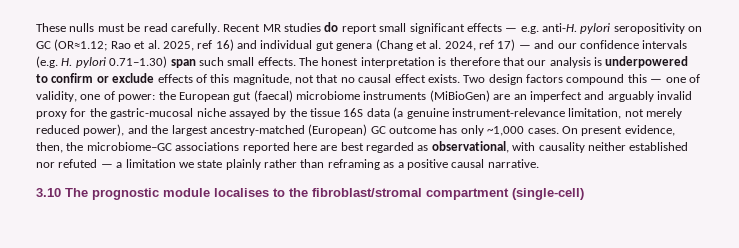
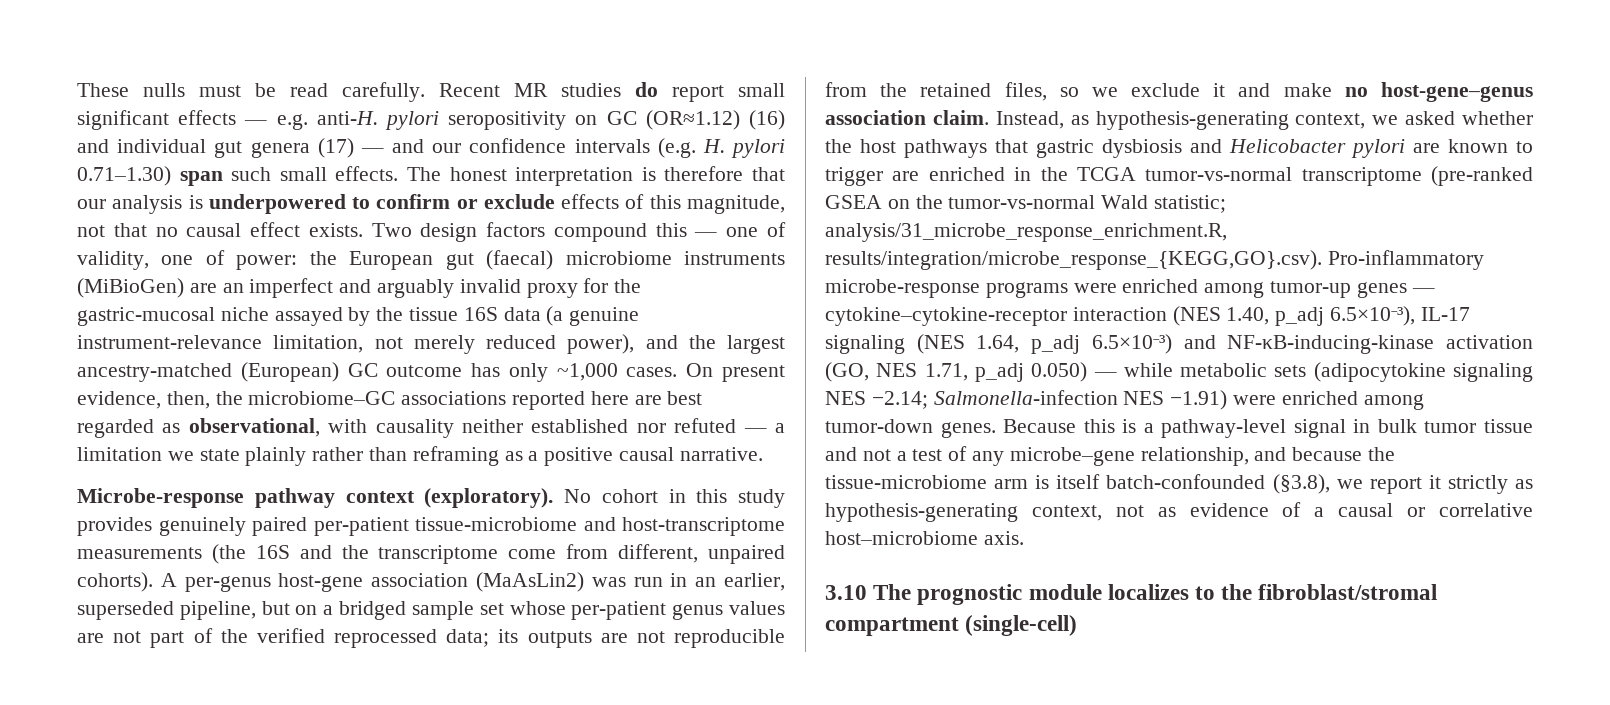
- Recent MR studies do report small significant effects — e.g. anti-H. pylori seropositivity on GC (OR≈1.12; Rao et al. 2025, ref 16) and individual gut genera (Chang et al. 2024, ref 17) — and our confidence intervals (e.g. H. pylori 0.71–1.30) span such small effects.
+ Recent MR studies do report small significant effects — e.g. anti-H. pylori seropositivity on GC (OR≈1.12) (16) and individual gut genera (17) — and our confidence intervals (e.g. H. pylori 0.71–1.30) span such small effects.
+ Microbe-response pathway context (exploratory). No cohort in this study provides genuinely paired per-patient tissue-microbiome and host-transcriptome measurements (the 16S and the transcriptome come from different, unpaired cohorts). A per-genus host-gene association (MaAsLin2) was run in an earlier, superseded pipeline, but on a bridged sample set whose per-patient genus values are not part of the verified reprocessed data; its outputs are not reproducible from the retained files, so we exclude it and make no host-gene–genus association claim. Instead, as hypothesis-generating context, we asked whether the host pathways that gastric dysbiosis and Helicobacter pylori are known to trigger are enriched in the TCGA tumor-vs-normal transcriptome (pre-ranked GSEA on the tumor-vs-normal Wald statistic; analysis/31_microbe_response_enrichment.R, results/integration/microbe_response_{KEGG,GO}.csv). Pro-inflammatory microbe-response programs were enriched among tumor-up genes — cytokine–cytokine-receptor interaction (NES 1.40, p_adj 6.5×10⁻³), IL-17 signaling (NES 1.64, p_adj 6.5×10⁻³) and NF-κB-inducing-kinase activation (GO, NES 1.71, p_adj 0.050) — while metabolic sets (adipocytokine signaling NES −2.14; Salmonella-infection NES −1.91) were enriched among tumor-down genes. Because this is a pathway-level signal in bulk tumor tissue and not a test of any microbe–gene relationship, and because the tissue-microbiome arm is itself batch-confounded (§3.8), we report it strictly as hypothesis-generating context, not as evidence of a causal or correlative host–microbiome axis.
- 3.10 The prognostic module localises to the fibroblast/stromal compartment (single-cell)
+ 3.10 The prognostic module localizes to the fibroblast/stromal compartment (single-cell)

